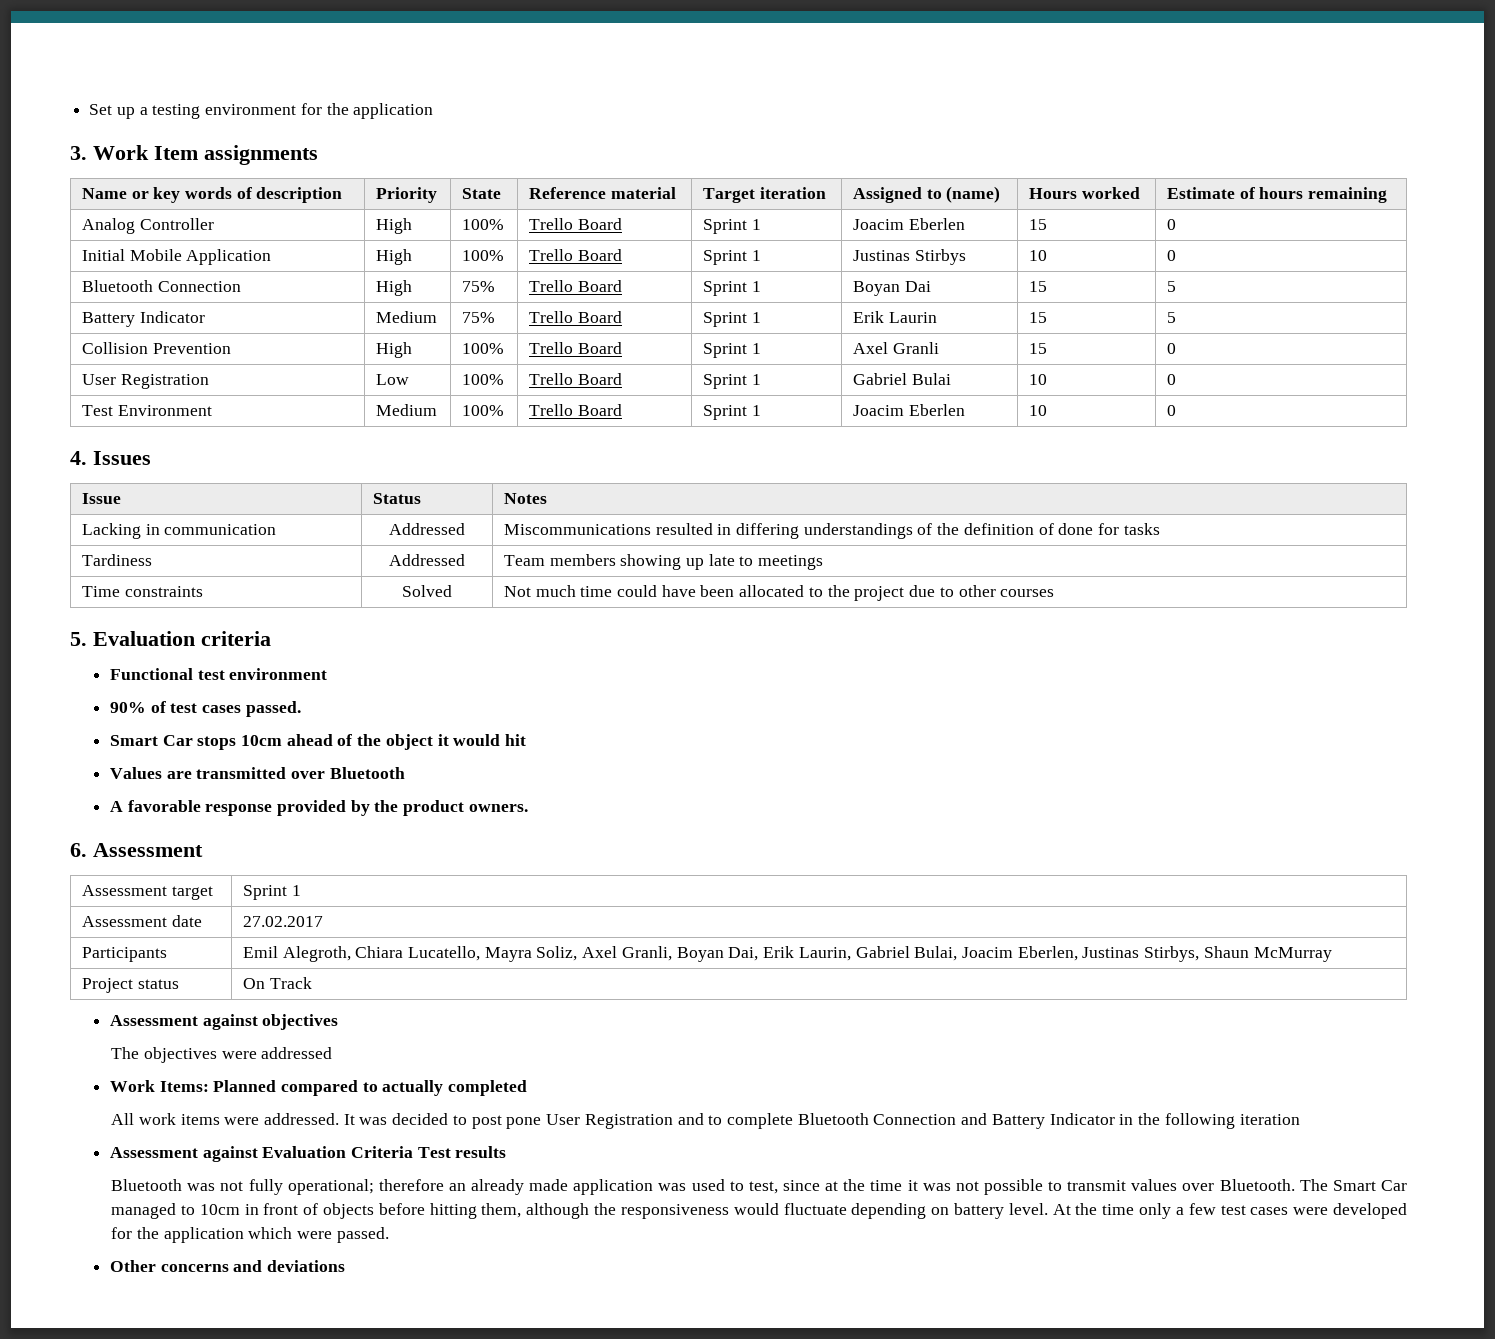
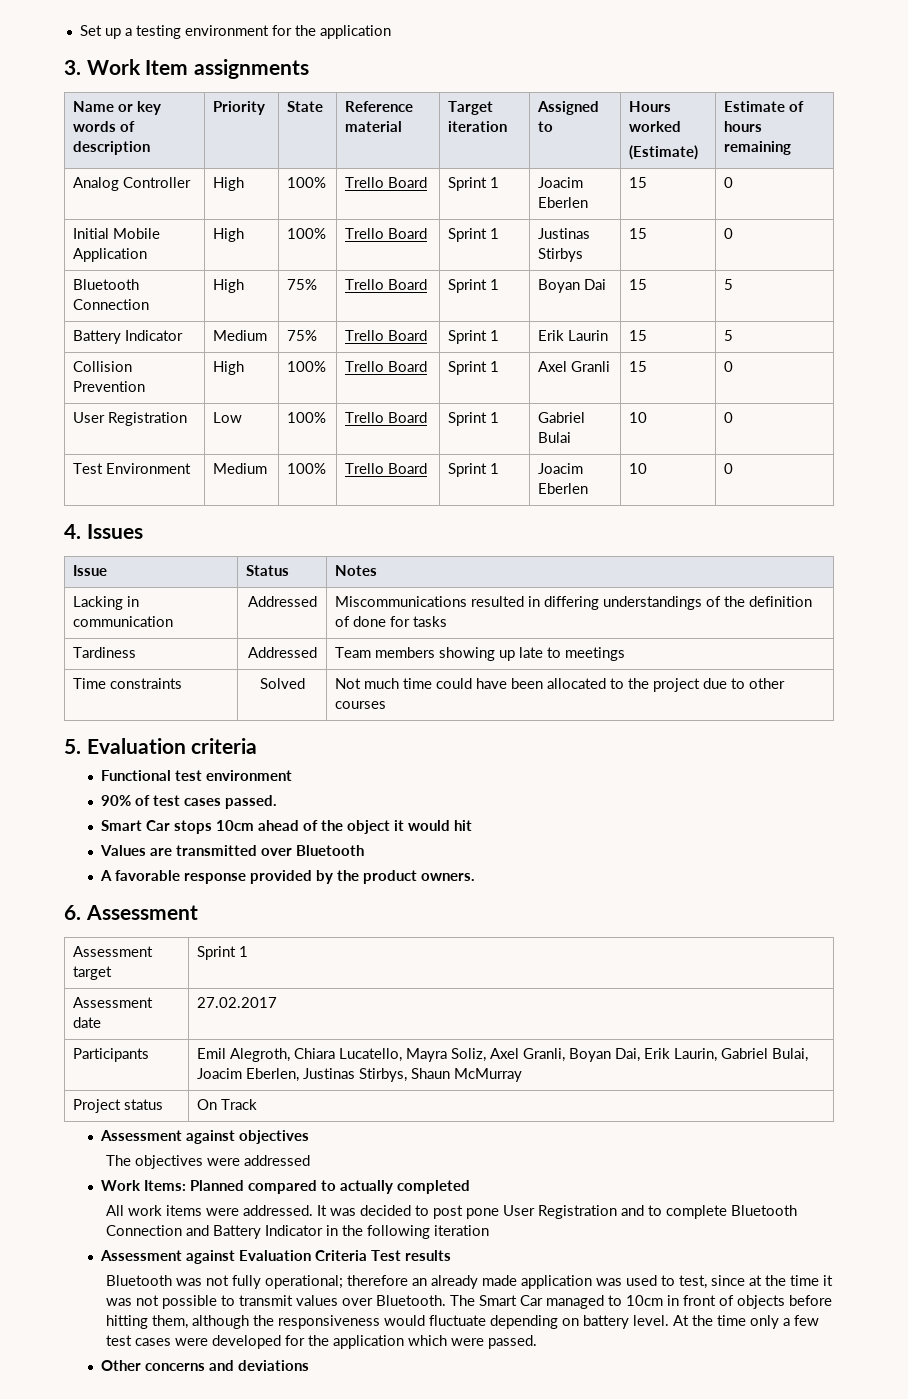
- Name or key words of description | Priority | State | Reference material | Target iteration | Assigned to (name) | Hours worked | Estimate of hours remaining
+ Name or key words of description | Priority | State | Reference material | Target iteration | Assigned to | Hours worked
+ (Estimate) | Estimate of hours remaining
- Initial Mobile Application | High | 100% | Trello Board | Sprint 1 | Justinas Stirbys | 10 | 0
+ Initial Mobile Application | High | 100% | Trello Board | Sprint 1 | Justinas Stirbys | 15 | 0

